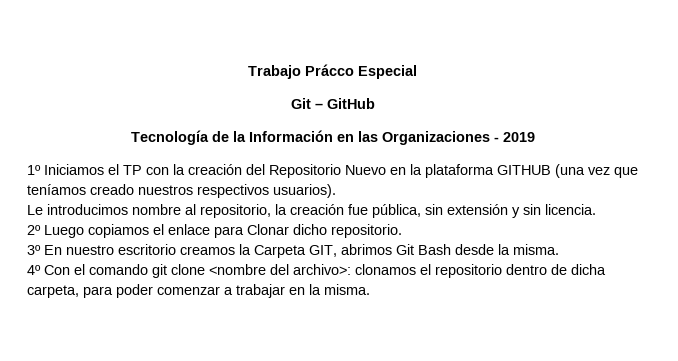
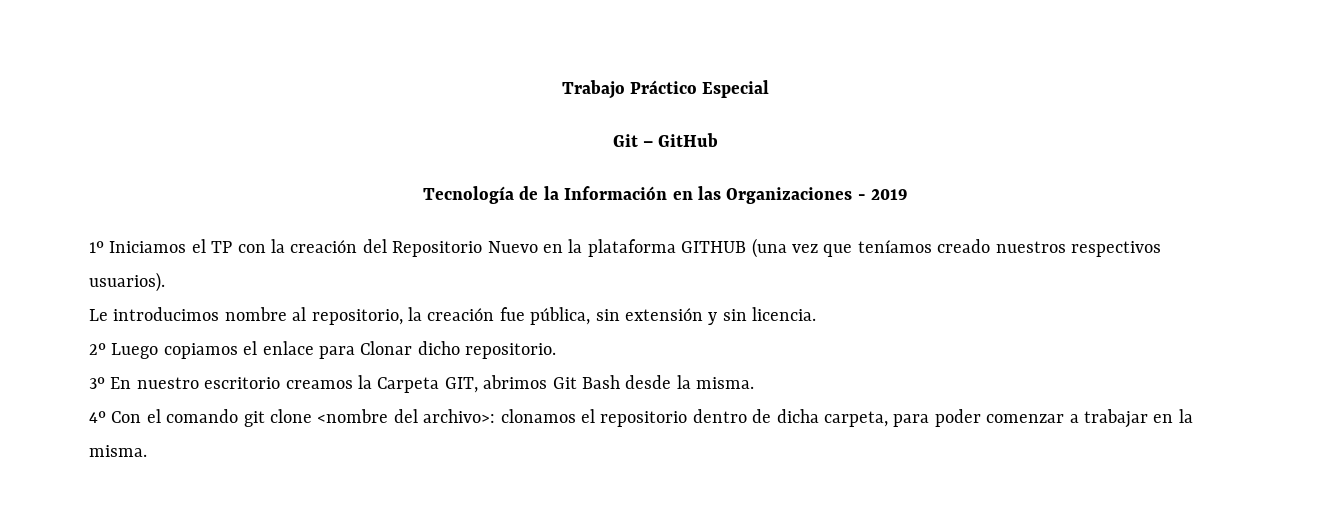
- Trabajo Prácco Especial
+ Trabajo Práctico Especial

